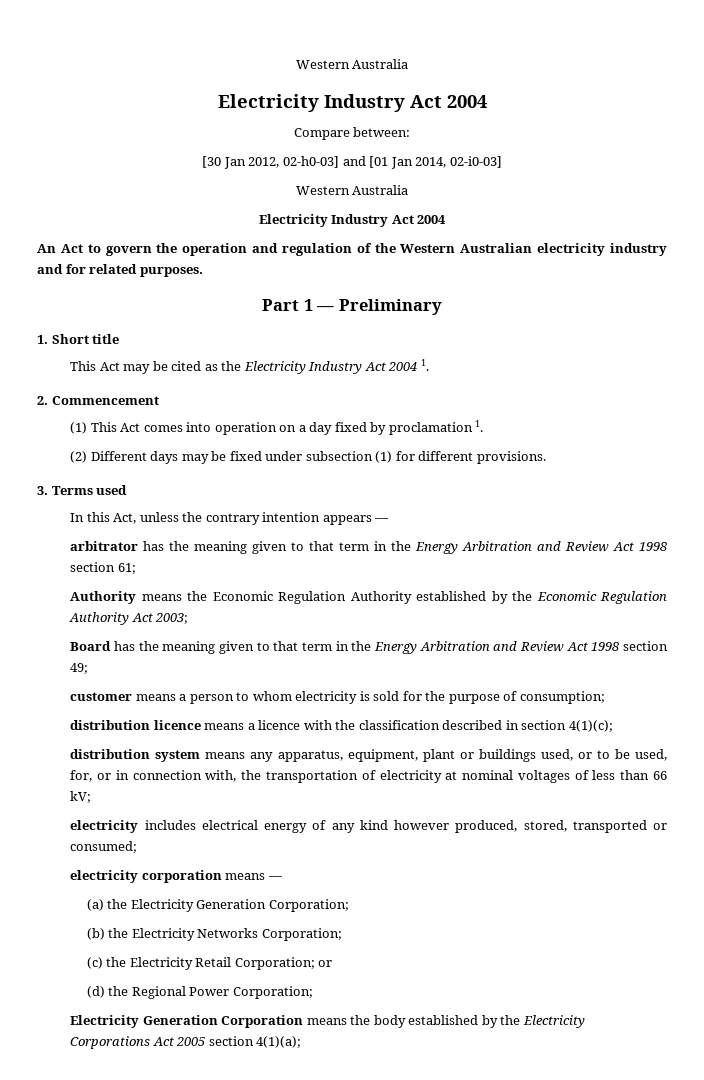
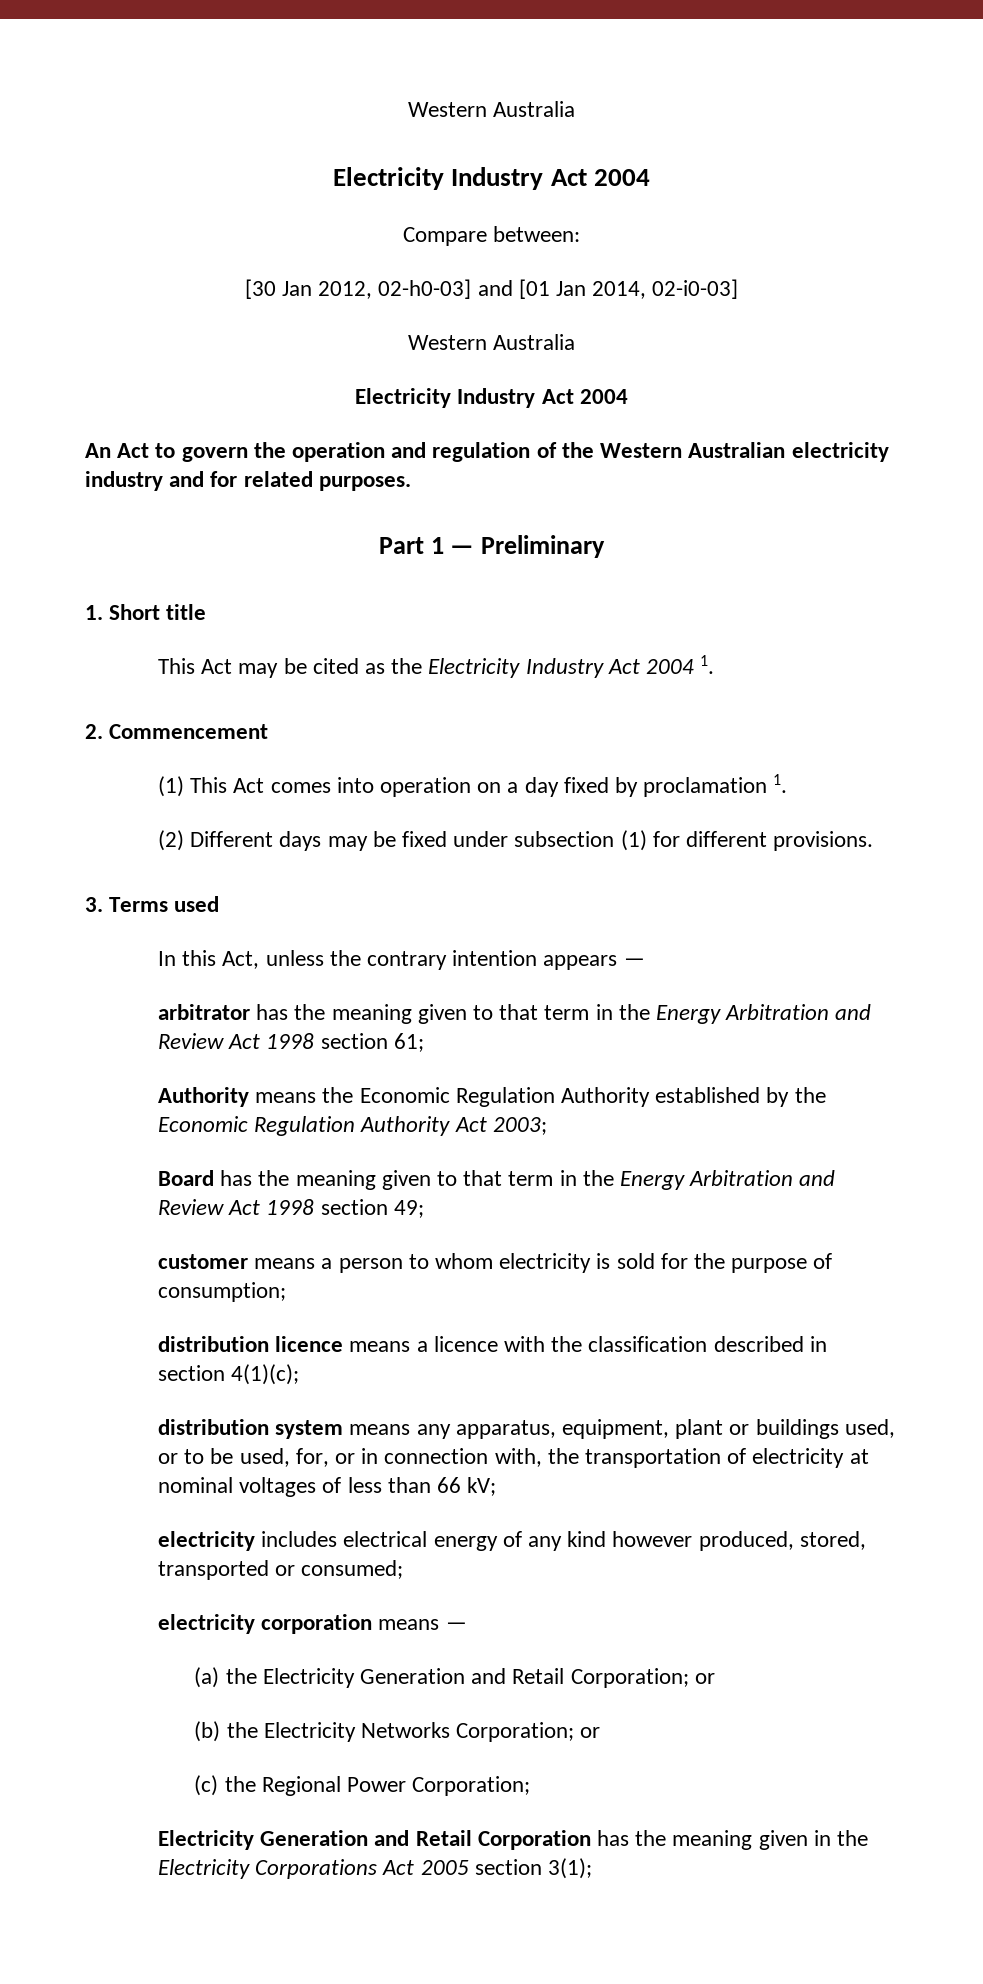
- (a) the Electricity Generation Corporation;
+ (a) the Electricity Generation and Retail Corporation; or
- (b) the Electricity Networks Corporation;
+ (b) the Electricity Networks Corporation; or
- (c) the Electricity Retail Corporation; or
- (d) the Regional Power Corporation;
+ (c) the Regional Power Corporation;
- Electricity Generation Corporation means the body established by the Electricity Corporations Act 2005 section 4(1)(a);
+ Electricity Generation and Retail Corporation has the meaning given in the Electricity Corporations Act 2005 section 3(1);

